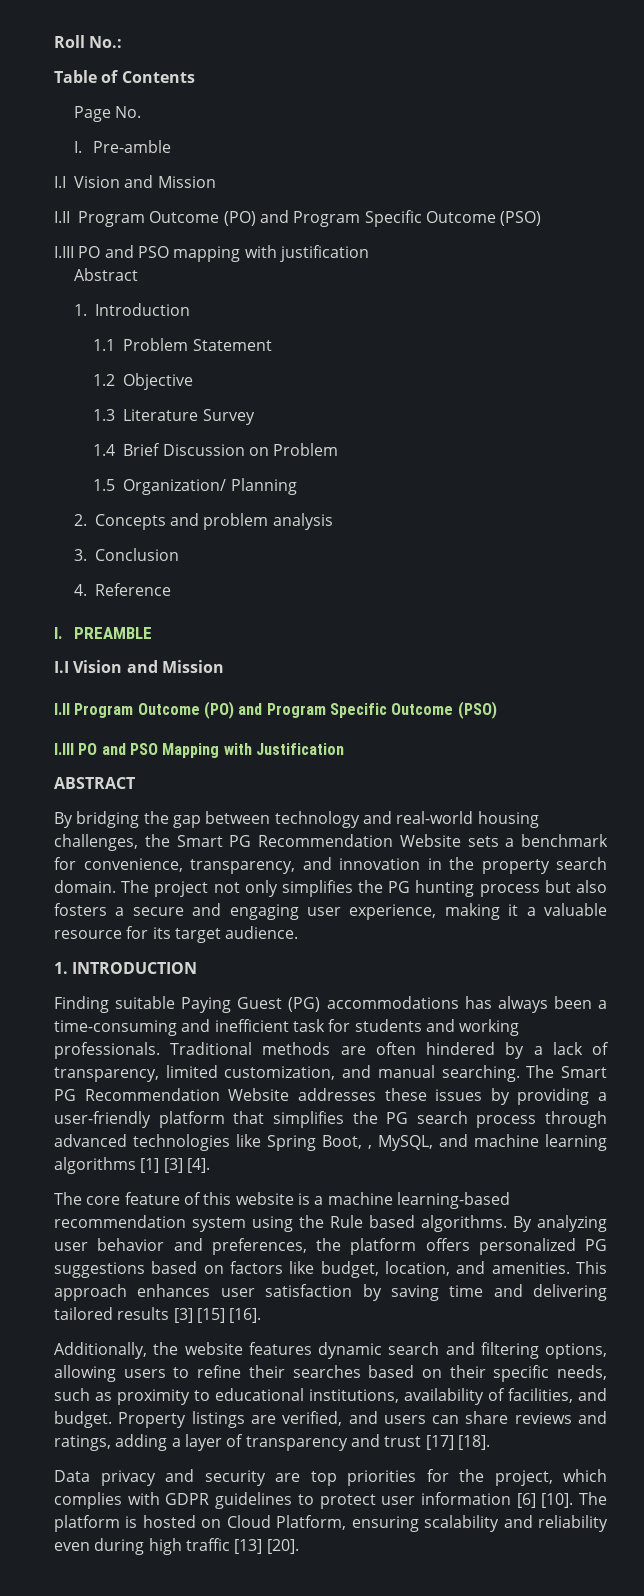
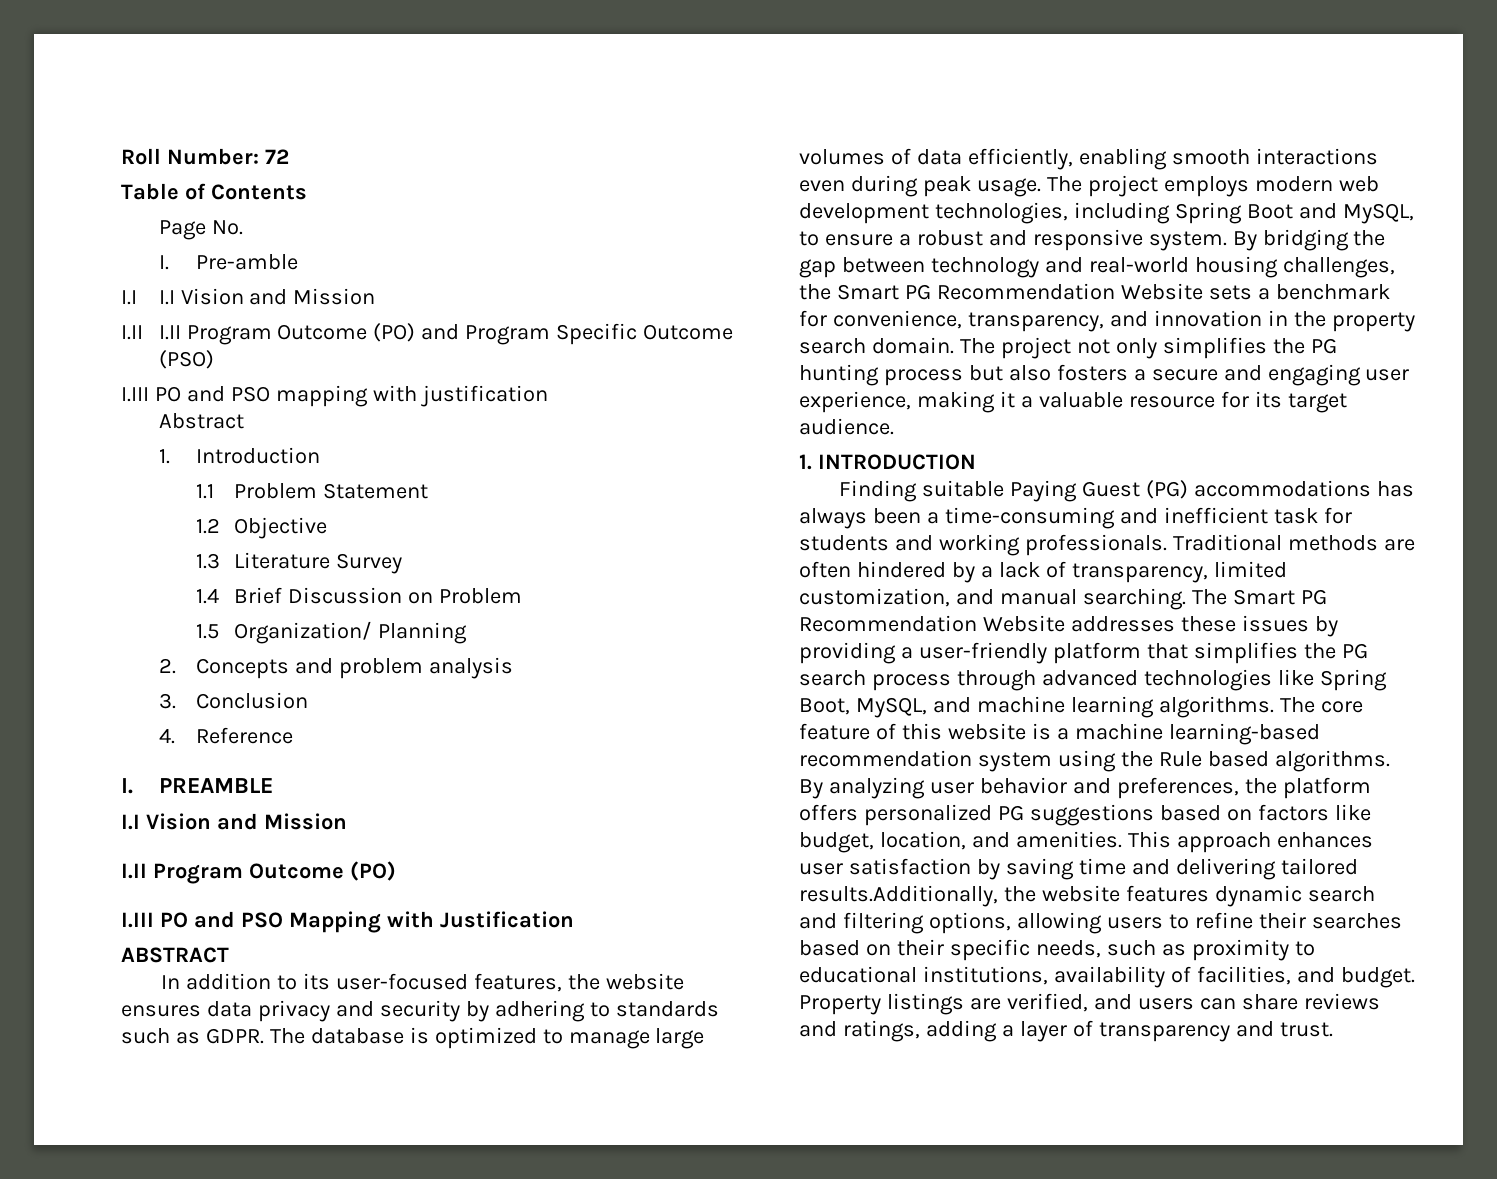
- Roll No.:
+ Roll Number: 72
  I. Pre-amble
- I.I Vision and Mission
- I.II Program Outcome (PO) and Program Specific Outcome (PSO)
+ I.I I.I Vision and Mission
+ I.II I.II Program Outcome (PO) and Program Specific Outcome (PSO)
  I. PREAMBLE
  I.I Vision and Mission
- I.II Program Outcome (PO) and Program Specific Outcome (PSO)
+ I.II Program Outcome (PO)
+ In addition to its user-focused features, the website ensures data privacy and security by adhering to standards such as GDPR. The database is optimized to manage large volumes of data efficiently, enabling smooth interactions even during peak usage. The project employs modern web development technologies, including Spring Boot and MySQL, to ensure a robust and responsive system.
- The Smart PG Recommendation Website addresses these issues by providing a user-friendly platform that simplifies the PG search process through advanced technologies like Spring Boot, , MySQL, and machine learning algorithms [1] [3] [4].
- The core feature of this website is a machine learning-based recommendation system using the Rule based algorithms.
+ The Smart PG Recommendation Website addresses these issues by providing a user-friendly platform that simplifies the PG search process through advanced technologies like Spring Boot, MySQL, and machine learning algorithms. The core feature of this website is a machine learning-based recommendation system using the Rule based algorithms.
- This approach enhances user satisfaction by saving time and delivering tailored results [3] [15] [16].
- Additionally, the website features dynamic search and filtering options, allowing users to refine their searches based on their specific needs, such as proximity to educational institutions, availability of facilities, and budget.
+ This approach enhances user satisfaction by saving time and delivering tailored results.Additionally, the website features dynamic search and filtering options, allowing users to refine their searches based on their specific needs, such as proximity to educational institutions, availability of facilities, and budget.
- Property listings are verified, and users can share reviews and ratings, adding a layer of transparency and trust [17] [18].
- Data privacy and security are top priorities for the project, which complies with GDPR guidelines to protect user information [6] [10]. The platform is hosted on Cloud Platform, ensuring scalability and reliability even during high traffic [13] [20].
+ Property listings are verified, and users can share reviews and ratings, adding a layer of transparency and trust.

